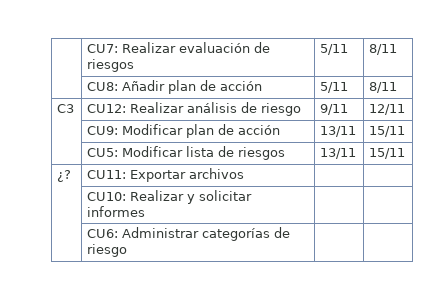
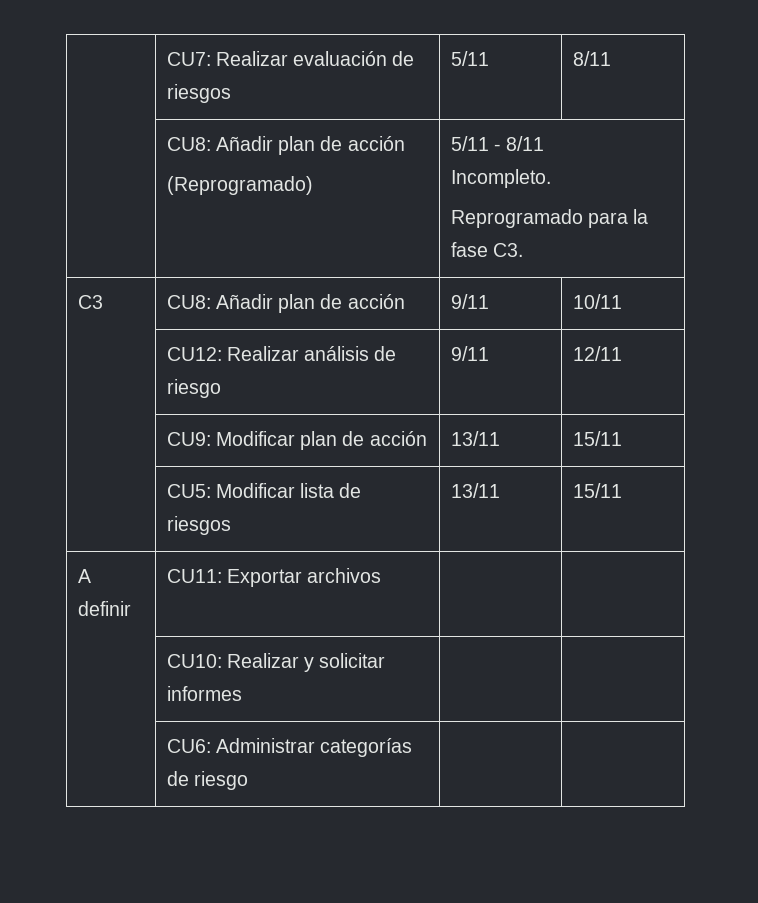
  | CU7: Realizar evaluación de riesgos | 5/11 | 8/11
- | CU8: Añadir plan de acción | 5/11 | 8/11
- C3 | CU12: Realizar análisis de riesgo | 9/11 | 12/11
+ | CU8: Añadir plan de acción
+ (Reprogramado) | 5/11 - 8/11
+ Incompleto.
+ Reprogramado para la fase C3.
+ C3 | CU8: Añadir plan de acción | 9/11 | 10/11
+ | CU12: Realizar análisis de riesgo | 9/11 | 12/11
- ¿? | CU11: Exportar archivos | |
+ A definir | CU11: Exportar archivos | |

